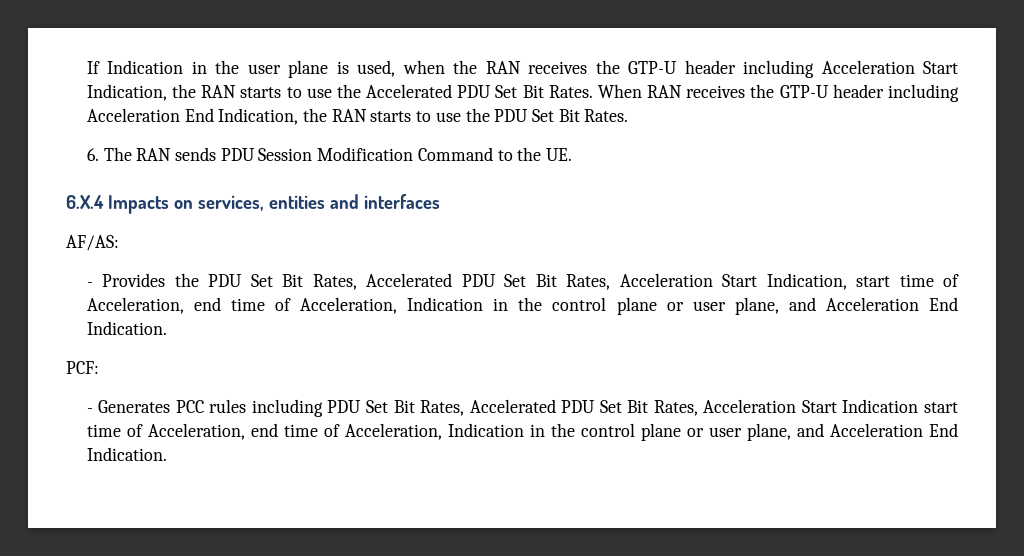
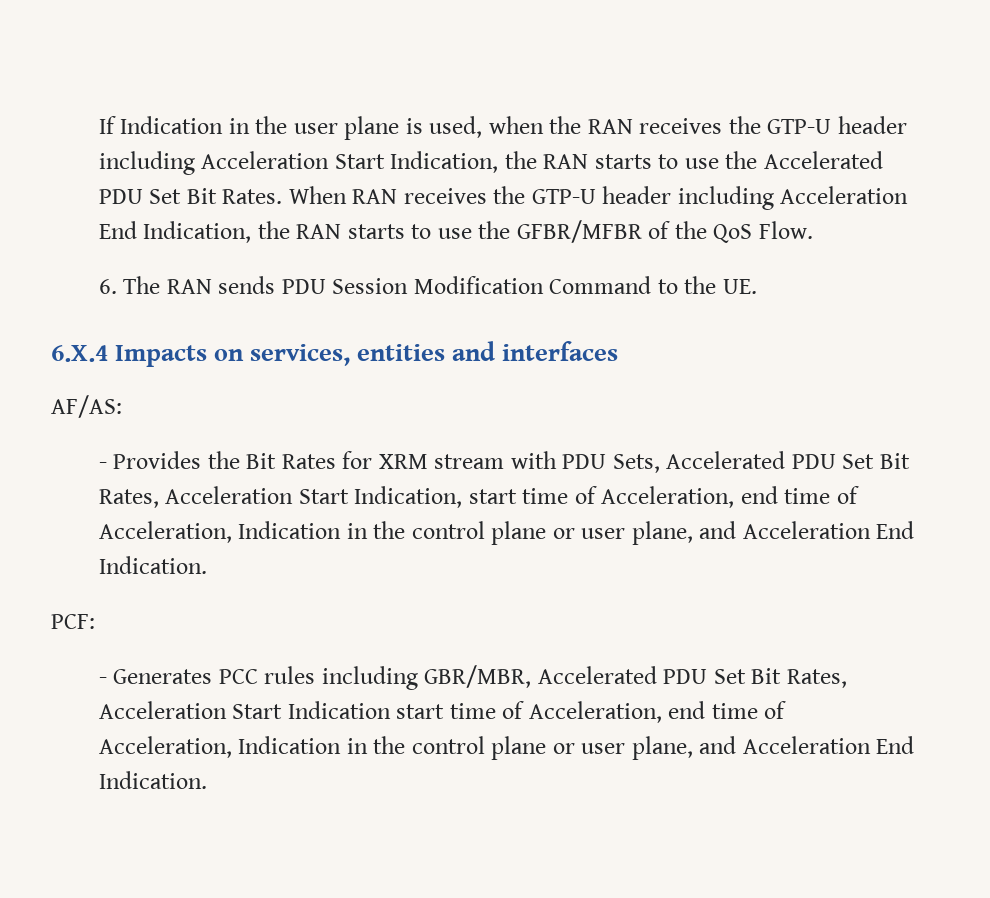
- When RAN receives the GTP-U header including Acceleration End Indication, the RAN starts to use the PDU Set Bit Rates.
+ When RAN receives the GTP-U header including Acceleration End Indication, the RAN starts to use the GFBR/MFBR of the QoS Flow.
- - Provides the PDU Set Bit Rates, Accelerated PDU Set Bit Rates, Acceleration Start Indication, start time of Acceleration, end time of Acceleration, Indication in the control plane or user plane, and Acceleration End Indication.
+ - Provides the Bit Rates for XRM stream with PDU Sets, Accelerated PDU Set Bit Rates, Acceleration Start Indication, start time of Acceleration, end time of Acceleration, Indication in the control plane or user plane, and Acceleration End Indication.
- - Generates PCC rules including PDU Set Bit Rates, Accelerated PDU Set Bit Rates, Acceleration Start Indication start time of Acceleration, end time of Acceleration, Indication in the control plane or user plane, and Acceleration End Indication.
+ - Generates PCC rules including GBR/MBR, Accelerated PDU Set Bit Rates, Acceleration Start Indication start time of Acceleration, end time of Acceleration, Indication in the control plane or user plane, and Acceleration End Indication.

